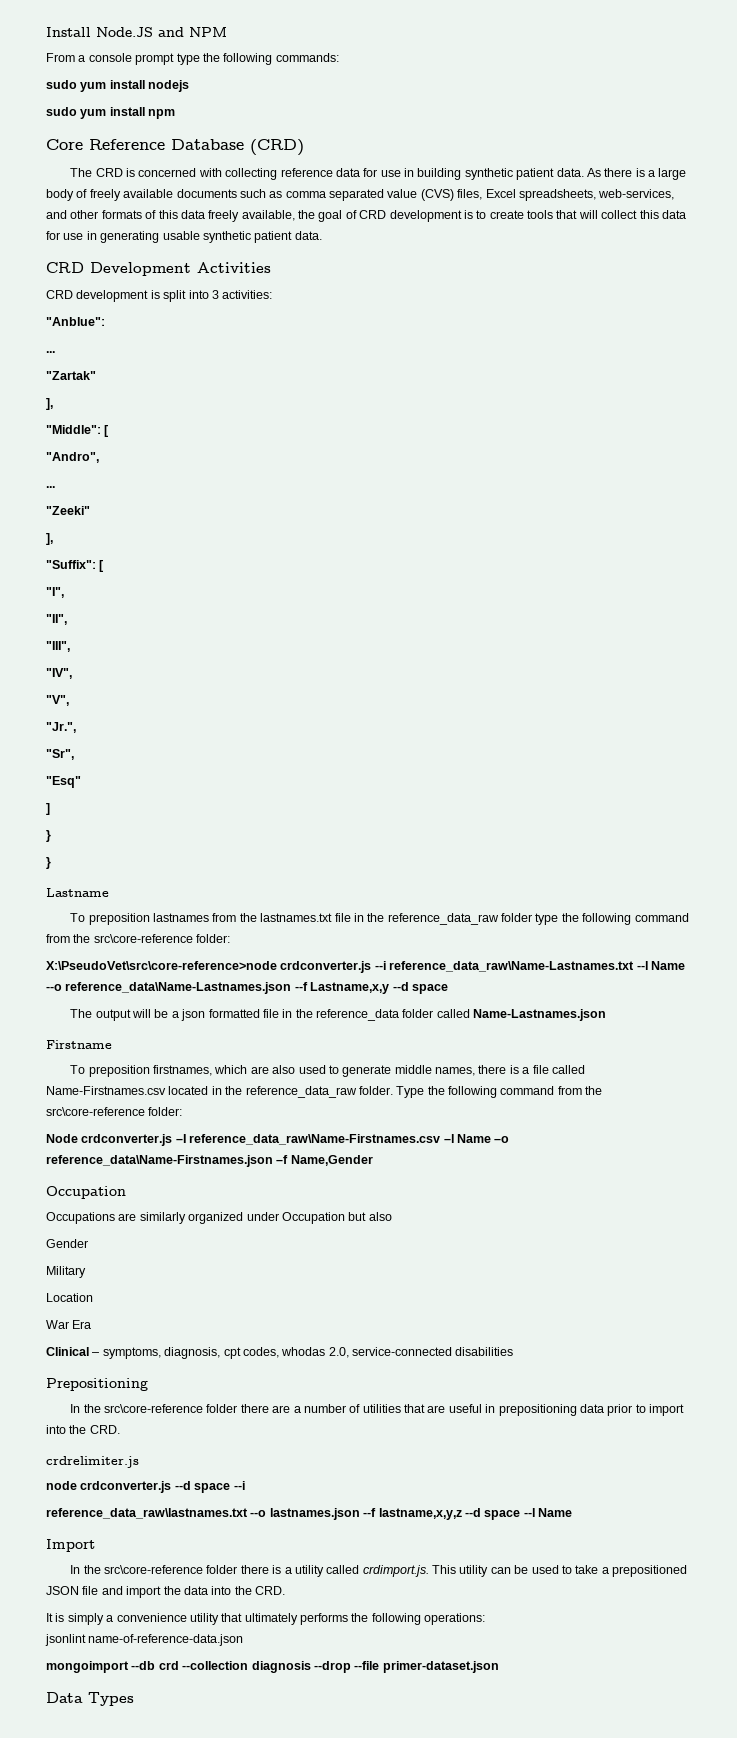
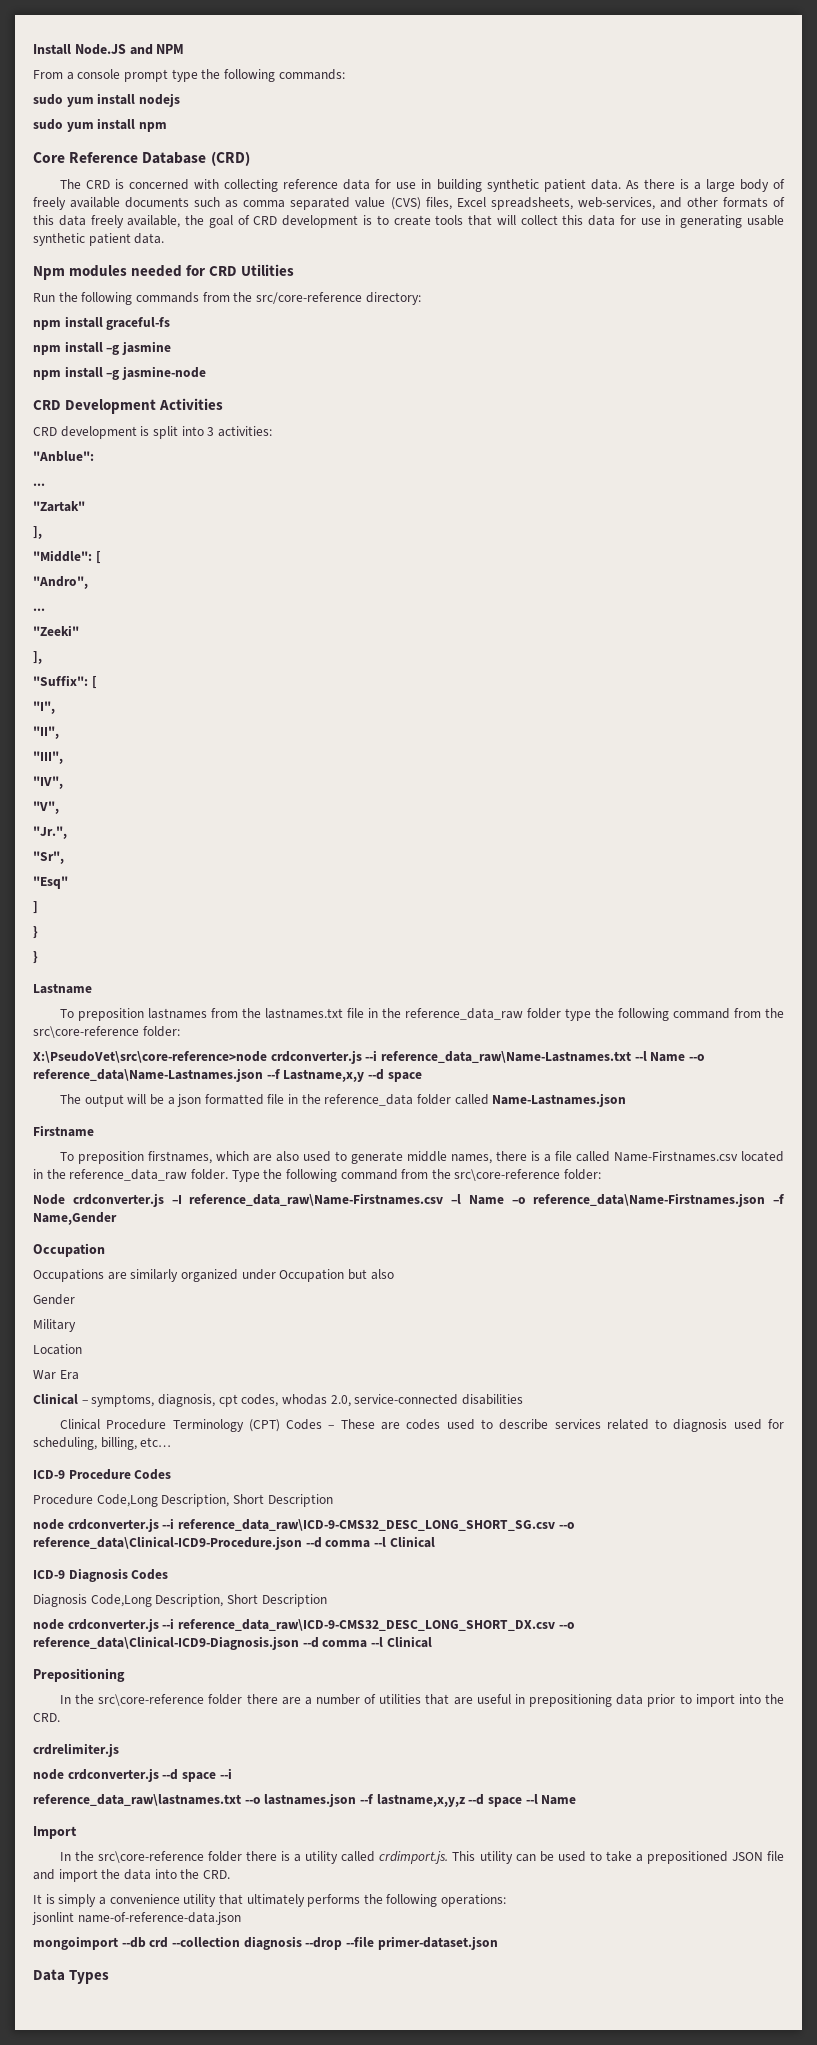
+ Npm modules needed for CRD Utilities
+ Run the following commands from the src/core-reference directory:
+ npm install graceful-fs
+ npm install –g jasmine
+ npm install –g jasmine-node
+ Clinical Procedure Terminology (CPT) Codes – These are codes used to describe services related to diagnosis used for scheduling, billing, etc…
+ ICD-9 Procedure Codes
+ Procedure Code,Long Description, Short Description
+ node crdconverter.js --i reference_data_raw\ICD-9-CMS32_DESC_LONG_SHORT_SG.csv --o reference_data\Clinical-ICD9-Procedure.json --d comma --l Clinical
+ ICD-9 Diagnosis Codes
+ Diagnosis Code,Long Description, Short Description
+ node crdconverter.js --i reference_data_raw\ICD-9-CMS32_DESC_LONG_SHORT_DX.csv --o reference_data\Clinical-ICD9-Diagnosis.json --d comma --l Clinical

